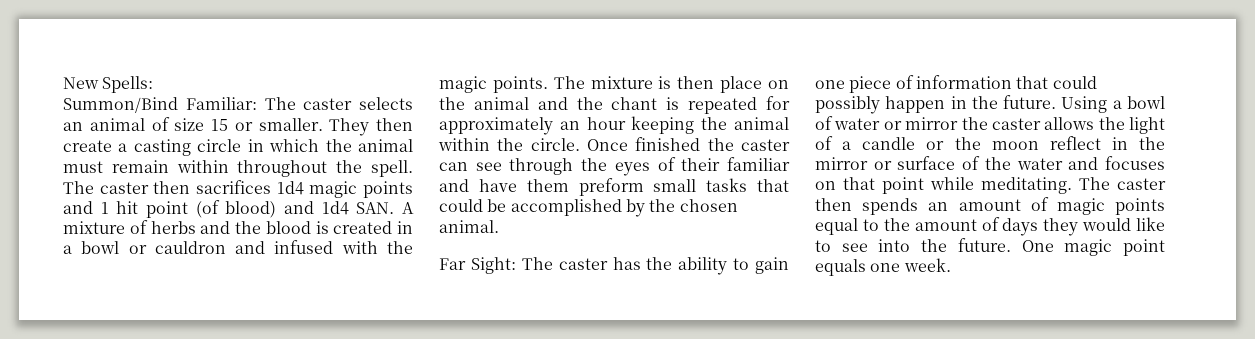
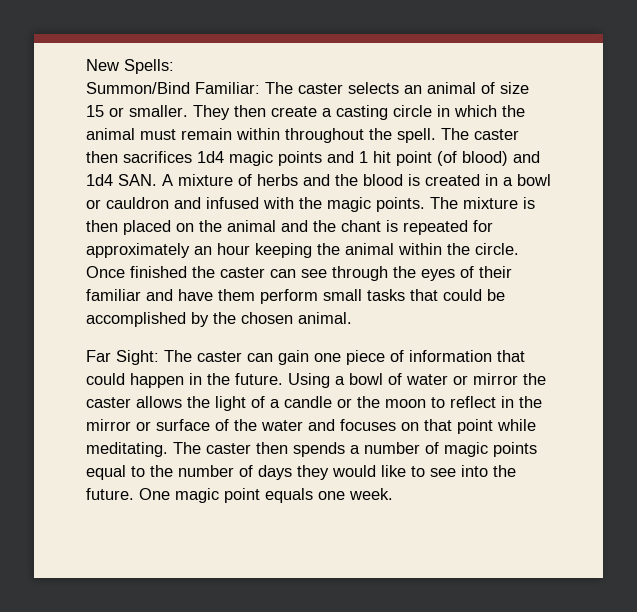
- The mixture is then place on the animal and the chant is repeated for approximately an hour keeping the animal within the circle.
+ The mixture is then placed on the animal and the chant is repeated for approximately an hour keeping the animal within the circle.
- Once finished the caster can see through the eyes of their familiar and have them preform small tasks that could be accomplished by the chosen animal.
+ Once finished the caster can see through the eyes of their familiar and have them perform small tasks that could be accomplished by the chosen animal.
- Far Sight: The caster has the ability to gain one piece of information that could possibly happen in the future.
+ Far Sight: The caster can gain one piece of information that could happen in the future.
- Using a bowl of water or mirror the caster allows the light of a candle or the moon reflect in the mirror or surface of the water and focuses on that point while meditating.
+ Using a bowl of water or mirror the caster allows the light of a candle or the moon to reflect in the mirror or surface of the water and focuses on that point while meditating.
- The caster then spends an amount of magic points equal to the amount of days they would like to see into the future.
+ The caster then spends a number of magic points equal to the number of days they would like to see into the future.

